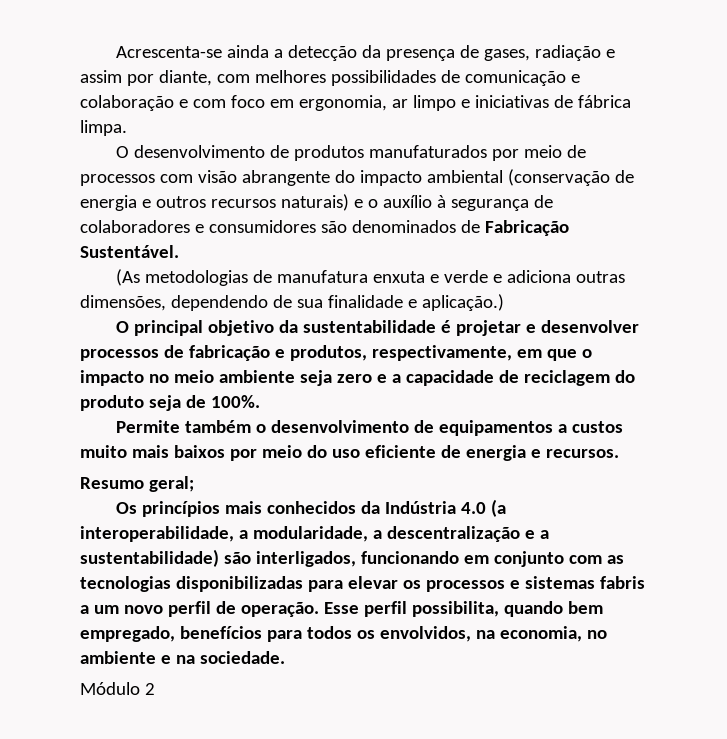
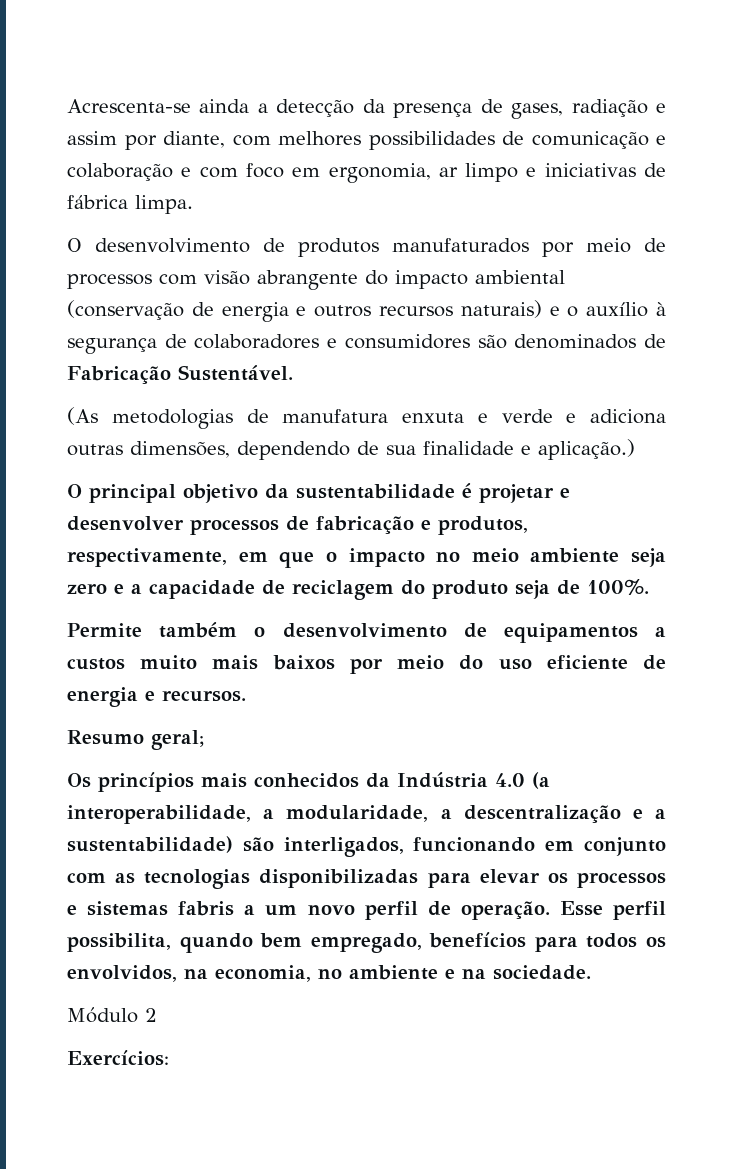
+ Exercícios:

